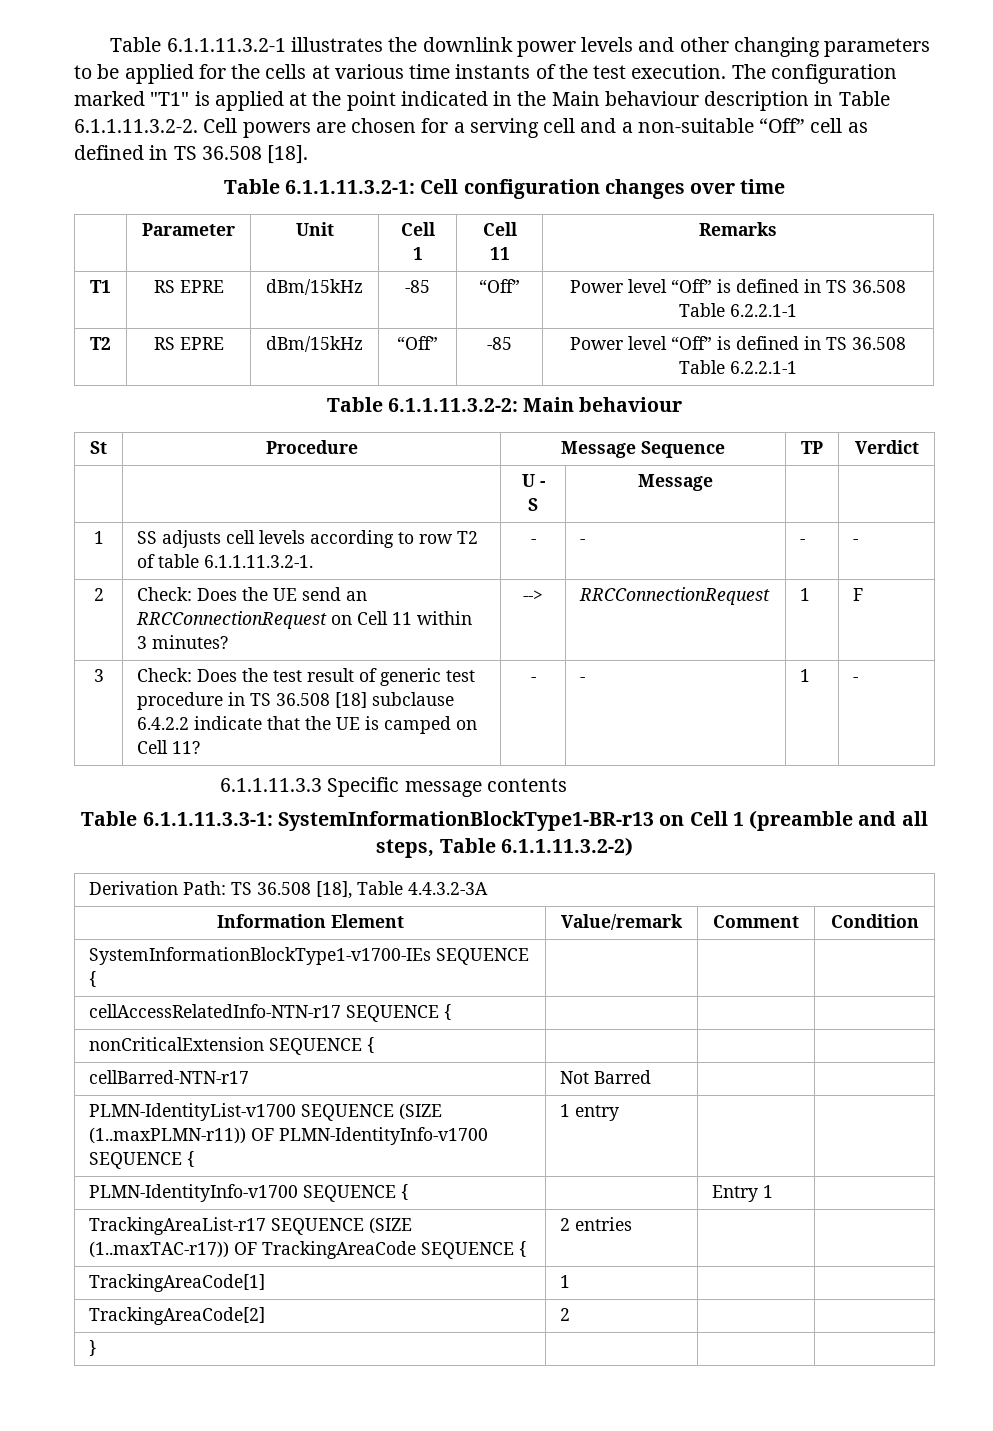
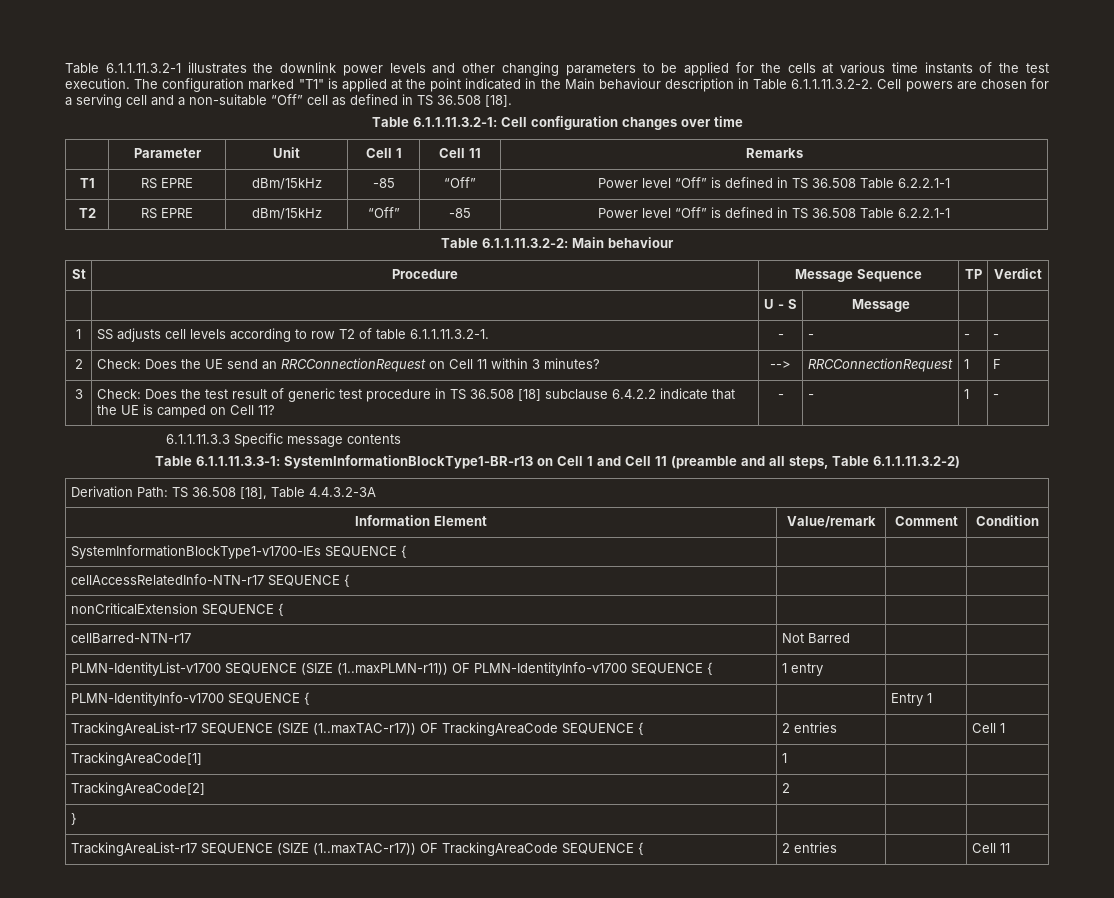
- Table 6.1.1.11.3.3-1: SystemInformationBlockType1-BR-r13 on Cell 1 (preamble and all steps, Table 6.1.1.11.3.2-2)
+ Table 6.1.1.11.3.3-1: SystemInformationBlockType1-BR-r13 on Cell 1 and Cell 11 (preamble and all steps, Table 6.1.1.11.3.2-2)
- TrackingAreaList-r17 SEQUENCE (SIZE (1..maxTAC-r17)) OF TrackingAreaCode SEQUENCE { | 2 entries | |
+ TrackingAreaList-r17 SEQUENCE (SIZE (1..maxTAC-r17)) OF TrackingAreaCode SEQUENCE { | 2 entries | | Cell 1
+ TrackingAreaList-r17 SEQUENCE (SIZE (1..maxTAC-r17)) OF TrackingAreaCode SEQUENCE { | 2 entries | | Cell 11

